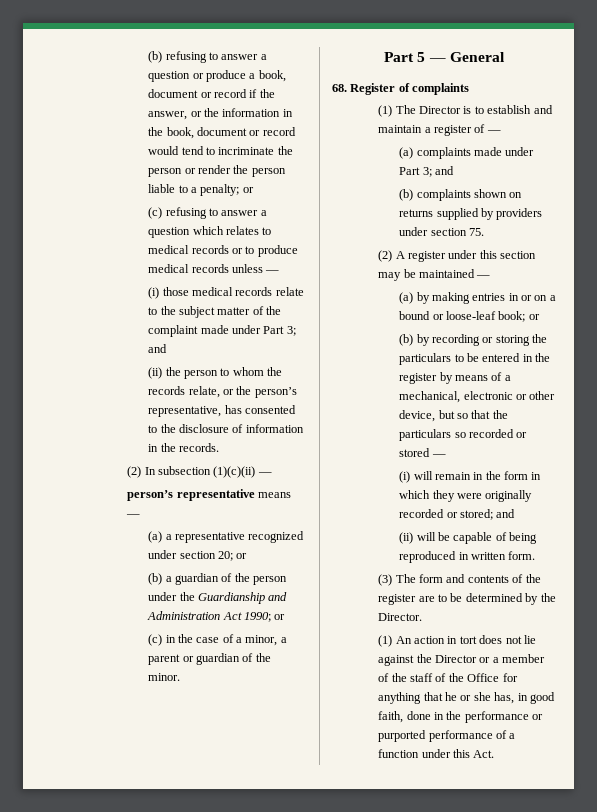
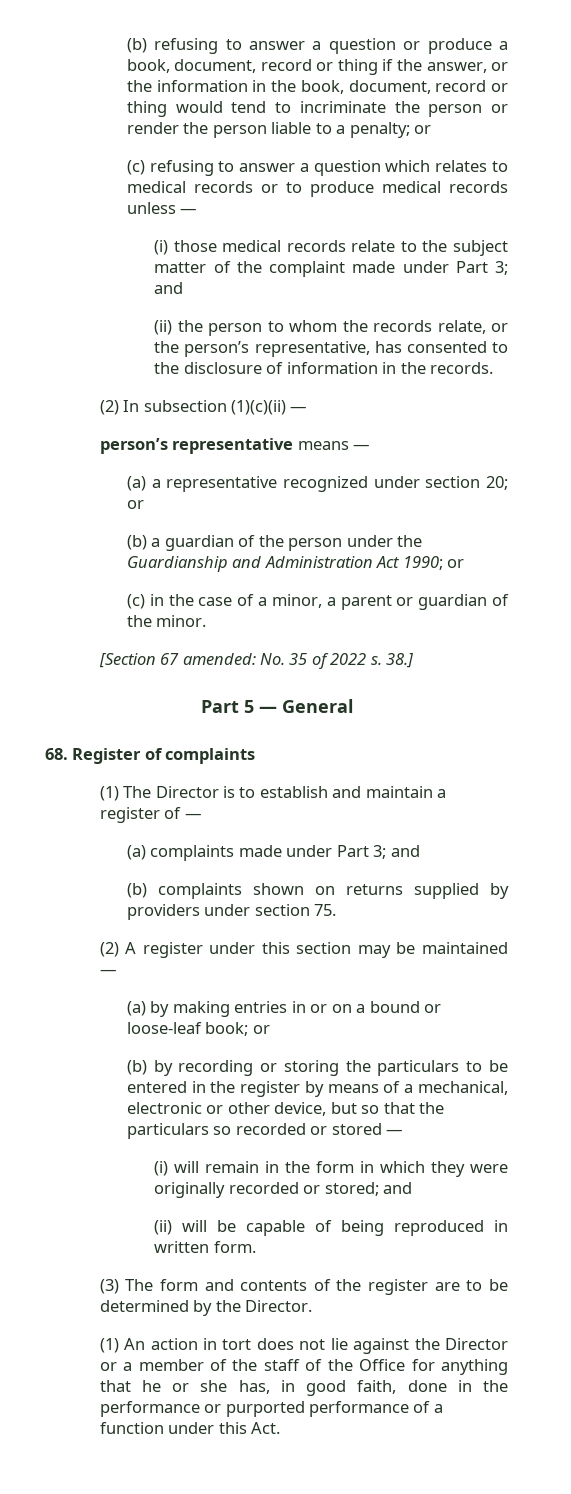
- (b) refusing to answer a question or produce a book, document or record if the answer, or the information in the book, document or record would tend to incriminate the person or render the person liable to a penalty; or
+ (b) refusing to answer a question or produce a book, document, record or thing if the answer, or the information in the book, document, record or thing would tend to incriminate the person or render the person liable to a penalty; or
+ [Section 67 amended: No. 35 of 2022 s. 38.]

